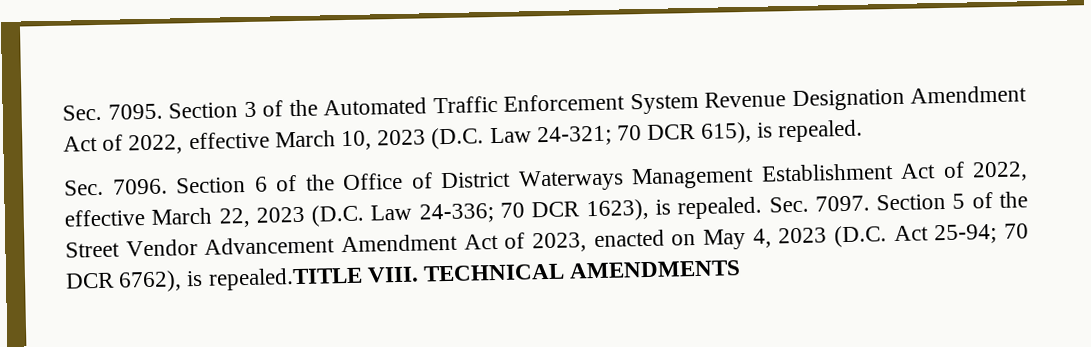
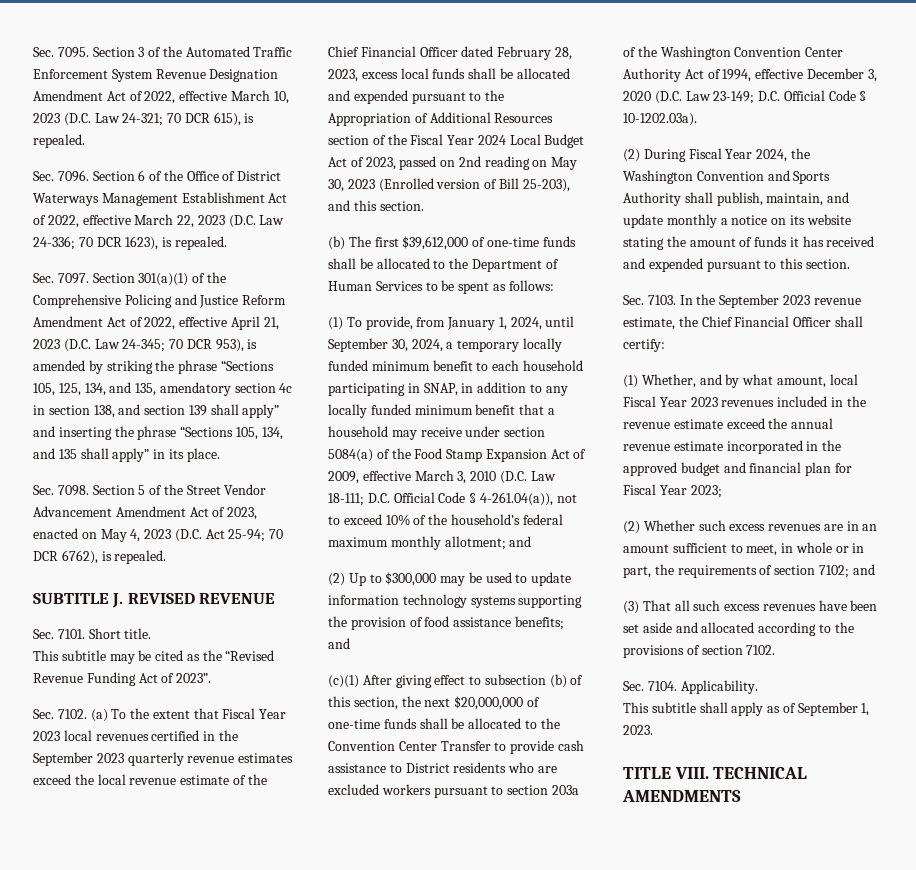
- Section 6 of the Office of District Waterways Management Establishment Act of 2022, effective March 22, 2023 (D.C. Law 24-336; 70 DCR 1623), is repealed. Sec. 7097.
+ Section 6 of the Office of District Waterways Management Establishment Act of 2022, effective March 22, 2023 (D.C. Law 24-336; 70 DCR 1623), is repealed.
+ Sec. 7097.
- Section 5 of the Street Vendor Advancement Amendment Act of 2023, enacted on May 4, 2023 (D.C. Act 25-94; 70 DCR 6762), is repealed.TITLE VIII.
+ Section 301(a)(1) of the Comprehensive Policing and Justice Reform Amendment Act of 2022, effective April 21, 2023 (D.C. Law 24-345; 70 DCR 953), is amended by striking the phrase “Sections 105, 125, 134, and 135, amendatory section 4c in section 138, and section 139 shall apply” and inserting the phrase “Sections 105, 134, and 135 shall apply” in its place.
+ Sec. 7098. Section 5 of the Street Vendor Advancement Amendment Act of 2023, enacted on May 4, 2023 (D.C. Act 25-94; 70 DCR 6762), is repealed.
+ SUBTITLE J. REVISED REVENUE
+ Sec. 7101. Short title.
+ This subtitle may be cited as the “Revised Revenue Funding Act of 2023”.
+ Sec. 7102. (a) To the extent that Fiscal Year 2023 local revenues certified in the September 2023 quarterly revenue estimates exceed the local revenue estimate of the Chief Financial Officer dated February 28, 2023, excess local funds shall be allocated and expended pursuant to the Appropriation of Additional Resources section of the Fiscal Year 2024 Local Budget Act of 2023, passed on 2nd reading on May 30, 2023 (Enrolled version of Bill 25-203), and this section.
+ (b) The first $39,612,000 of one-time funds shall be allocated to the Department of Human Services to be spent as follows:
+ (1) To provide, from January 1, 2024, until September 30, 2024, a temporary locally funded minimum benefit to each household participating in SNAP, in addition to any locally funded minimum benefit that a household may receive under section 5084(a) of the Food Stamp Expansion Act of 2009, effective March 3, 2010 (D.C. Law 18-111; D.C. Official Code § 4-261.04(a)), not to exceed 10% of the household’s federal maximum monthly allotment; and
+ (2) Up to $300,000 may be used to update information technology systems supporting the provision of food assistance benefits; and
+ (c)(1) After giving effect to subsection (b) of this section, the next $20,000,000 of one-time funds shall be allocated to the Convention Center Transfer to provide cash assistance to District residents who are excluded workers pursuant to section 203a of the Washington Convention Center Authority Act of 1994, effective December 3, 2020 (D.C. Law 23-149; D.C. Official Code § 10-1202.03a).
+ (2) During Fiscal Year 2024, the Washington Convention and Sports Authority shall publish, maintain, and update monthly a notice on its website stating the amount of funds it has received and expended pursuant to this section.
+ Sec. 7103. In the September 2023 revenue estimate, the Chief Financial Officer shall certify:
+ (1) Whether, and by what amount, local Fiscal Year 2023 revenues included in the revenue estimate exceed the annual revenue estimate incorporated in the approved budget and financial plan for Fiscal Year 2023;
+ (2) Whether such excess revenues are in an amount sufficient to meet, in whole or in part, the requirements of section 7102; and
+ (3) That all such excess revenues have been set aside and allocated according to the provisions of section 7102.
+ Sec. 7104. Applicability.
+ This subtitle shall apply as of September 1, 2023.
+ TITLE VIII.

